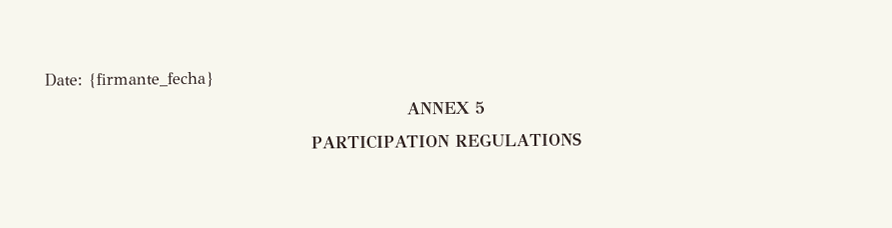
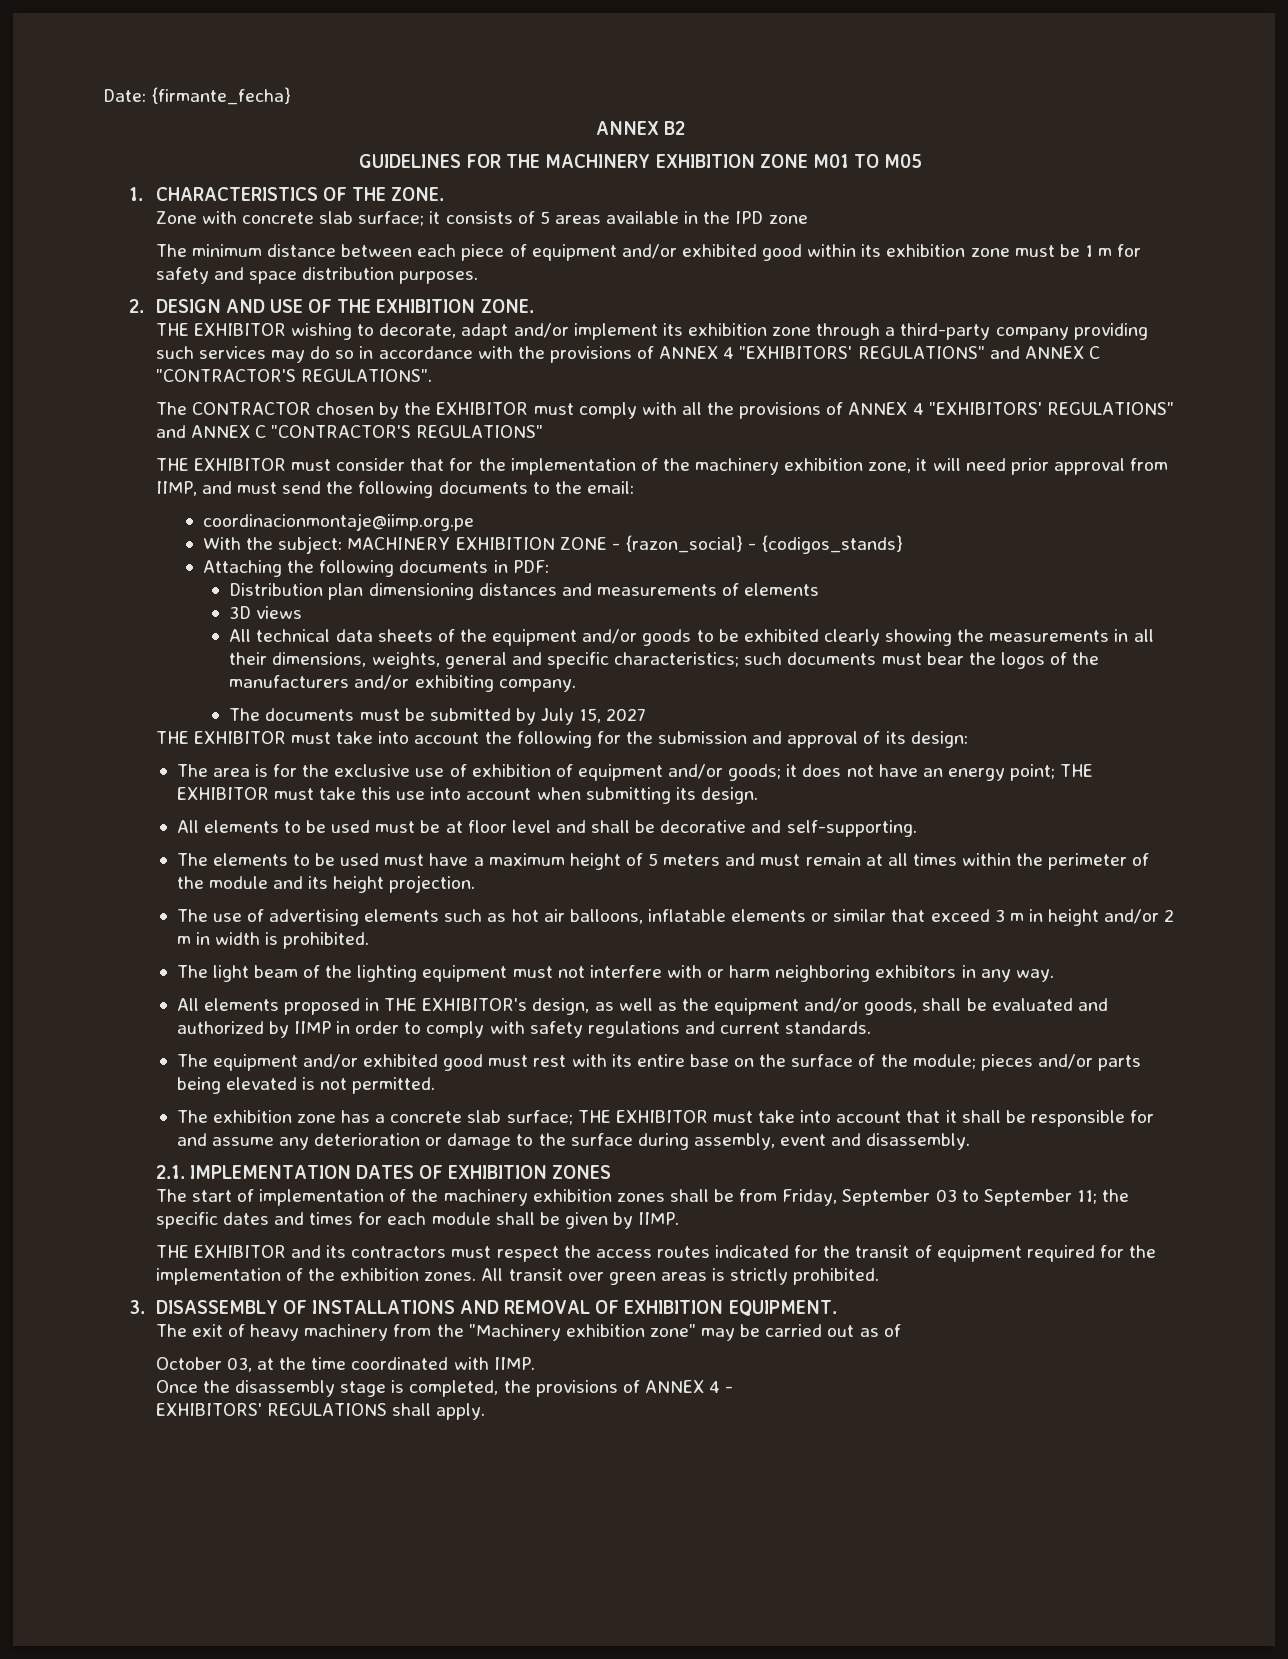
- ANNEX 5
- PARTICIPATION REGULATIONS
+ ANNEX B2
+ GUIDELINES FOR THE MACHINERY EXHIBITION ZONE M01 TO M05
+ 1. CHARACTERISTICS OF THE ZONE.
+ Zone with concrete slab surface; it consists of 5 areas available in the IPD zone
+ The minimum distance between each piece of equipment and/or exhibited good within its exhibition zone must be 1 m for safety and space distribution purposes.
+ 2. DESIGN AND USE OF THE EXHIBITION ZONE.
+ THE EXHIBITOR wishing to decorate, adapt and/or implement its exhibition zone through a third-party company providing such services may do so in accordance with the provisions of ANNEX 4 "EXHIBITORS' REGULATIONS" and ANNEX C "CONTRACTOR'S REGULATIONS".
+ The CONTRACTOR chosen by the EXHIBITOR must comply with all the provisions of ANNEX 4 "EXHIBITORS' REGULATIONS" and ANNEX C "CONTRACTOR'S REGULATIONS"
+ THE EXHIBITOR must consider that for the implementation of the machinery exhibition zone, it will need prior approval from IIMP, and must send the following documents to the email:
+ coordinacionmontaje@iimp.org.pe
+ With the subject: MACHINERY EXHIBITION ZONE - {razon_social} - {codigos_stands}
+ Attaching the following documents in PDF:
+ Distribution plan dimensioning distances and measurements of elements
+ 3D views
+ All technical data sheets of the equipment and/or goods to be exhibited clearly showing the measurements in all their dimensions, weights, general and specific characteristics; such documents must bear the logos of the manufacturers and/or exhibiting company.
+ The documents must be submitted by July 15, 2027
+ THE EXHIBITOR must take into account the following for the submission and approval of its design:
+ The area is for the exclusive use of exhibition of equipment and/or goods; it does not have an energy point; THE EXHIBITOR must take this use into account when submitting its design.
+ All elements to be used must be at floor level and shall be decorative and self-supporting.
+ The elements to be used must have a maximum height of 5 meters and must remain at all times within the perimeter of the module and its height projection.
+ The use of advertising elements such as hot air balloons, inflatable elements or similar that exceed 3 m in height and/or 2 m in width is prohibited.
+ The light beam of the lighting equipment must not interfere with or harm neighboring exhibitors in any way.
+ All elements proposed in THE EXHIBITOR's design, as well as the equipment and/or goods, shall be evaluated and authorized by IIMP in order to comply with safety regulations and current standards.
+ The equipment and/or exhibited good must rest with its entire base on the surface of the module; pieces and/or parts being elevated is not permitted.
+ The exhibition zone has a concrete slab surface; THE EXHIBITOR must take into account that it shall be responsible for and assume any deterioration or damage to the surface during assembly, event and disassembly.
+ 2.1. IMPLEMENTATION DATES OF EXHIBITION ZONES
+ The start of implementation of the machinery exhibition zones shall be from Friday, September 03 to September 11; the specific dates and times for each module shall be given by IIMP.
+ THE EXHIBITOR and its contractors must respect the access routes indicated for the transit of equipment required for the implementation of the exhibition zones. All transit over green areas is strictly prohibited.
+ 3. DISASSEMBLY OF INSTALLATIONS AND REMOVAL OF EXHIBITION EQUIPMENT.
+ The exit of heavy machinery from the "Machinery exhibition zone" may be carried out as of
+ October 03, at the time coordinated with IIMP.
+ Once the disassembly stage is completed, the provisions of ANNEX 4 -
+ EXHIBITORS' REGULATIONS shall apply.

